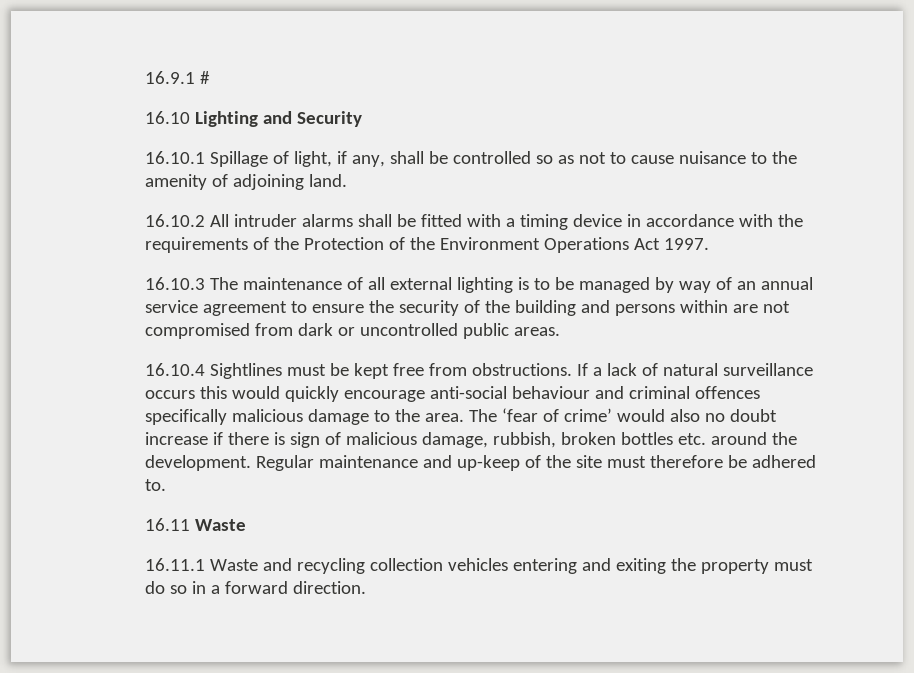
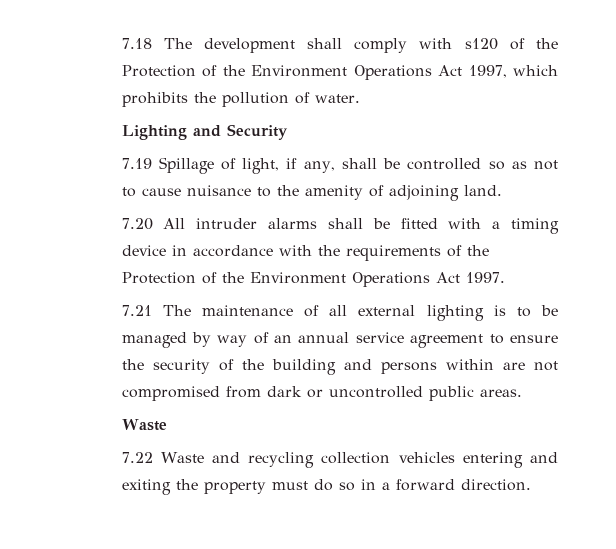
- 16.9.1 #
- 16.10 Lighting and Security
+ 7.18 The development shall comply with s120 of the Protection of the Environment Operations Act 1997, which prohibits the pollution of water.
+ Lighting and Security
- 16.10.1 Spillage of light, if any, shall be controlled so as not to cause nuisance to the amenity of adjoining land.
+ 7.19 Spillage of light, if any, shall be controlled so as not to cause nuisance to the amenity of adjoining land.
- 16.10.2 All intruder alarms shall be fitted with a timing device in accordance with the requirements of the Protection of the Environment Operations Act 1997.
+ 7.20 All intruder alarms shall be fitted with a timing device in accordance with the requirements of the Protection of the Environment Operations Act 1997.
- 16.10.3 The maintenance of all external lighting is to be managed by way of an annual service agreement to ensure the security of the building and persons within are not compromised from dark or uncontrolled public areas.
- 16.10.4 Sightlines must be kept free from obstructions. If a lack of natural surveillance occurs this would quickly encourage anti-social behaviour and criminal offences specifically malicious damage to the area. The ‘fear of crime’ would also no doubt increase if there is sign of malicious damage, rubbish, broken bottles etc. around the development. Regular maintenance and up-keep of the site must therefore be adhered to.
- 16.11 Waste
+ 7.21 The maintenance of all external lighting is to be managed by way of an annual service agreement to ensure the security of the building and persons within are not compromised from dark or uncontrolled public areas.
+ Waste
- 16.11.1 Waste and recycling collection vehicles entering and exiting the property must do so in a forward direction.
+ 7.22 Waste and recycling collection vehicles entering and exiting the property must do so in a forward direction.

